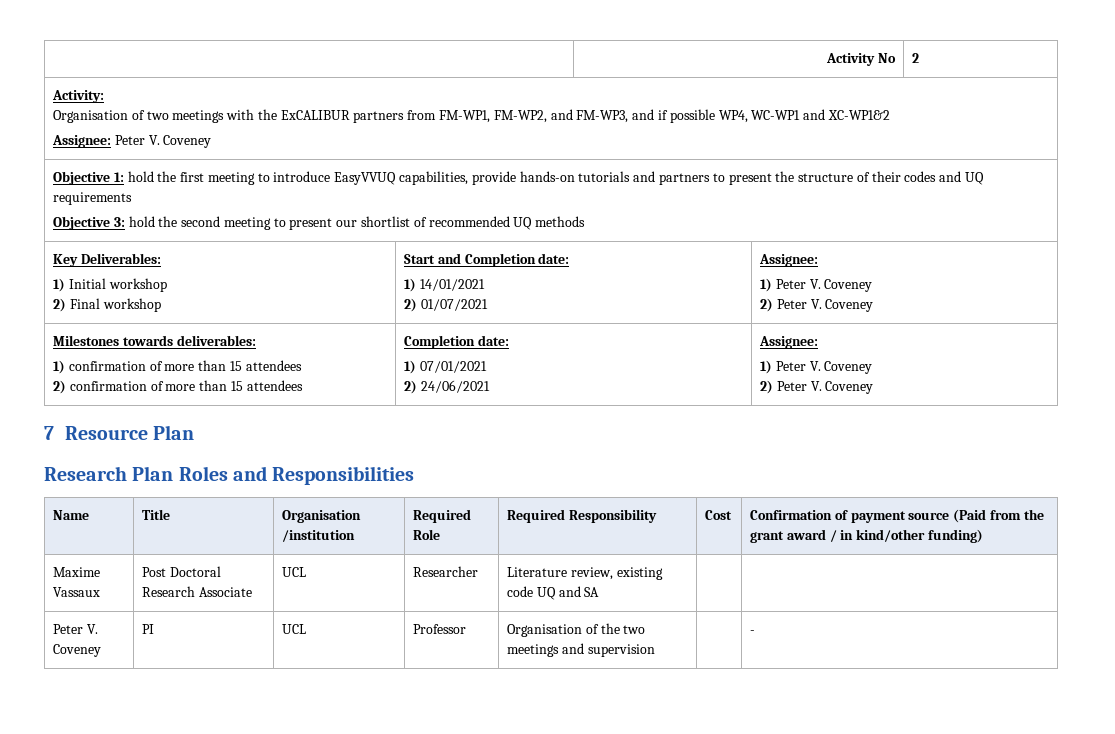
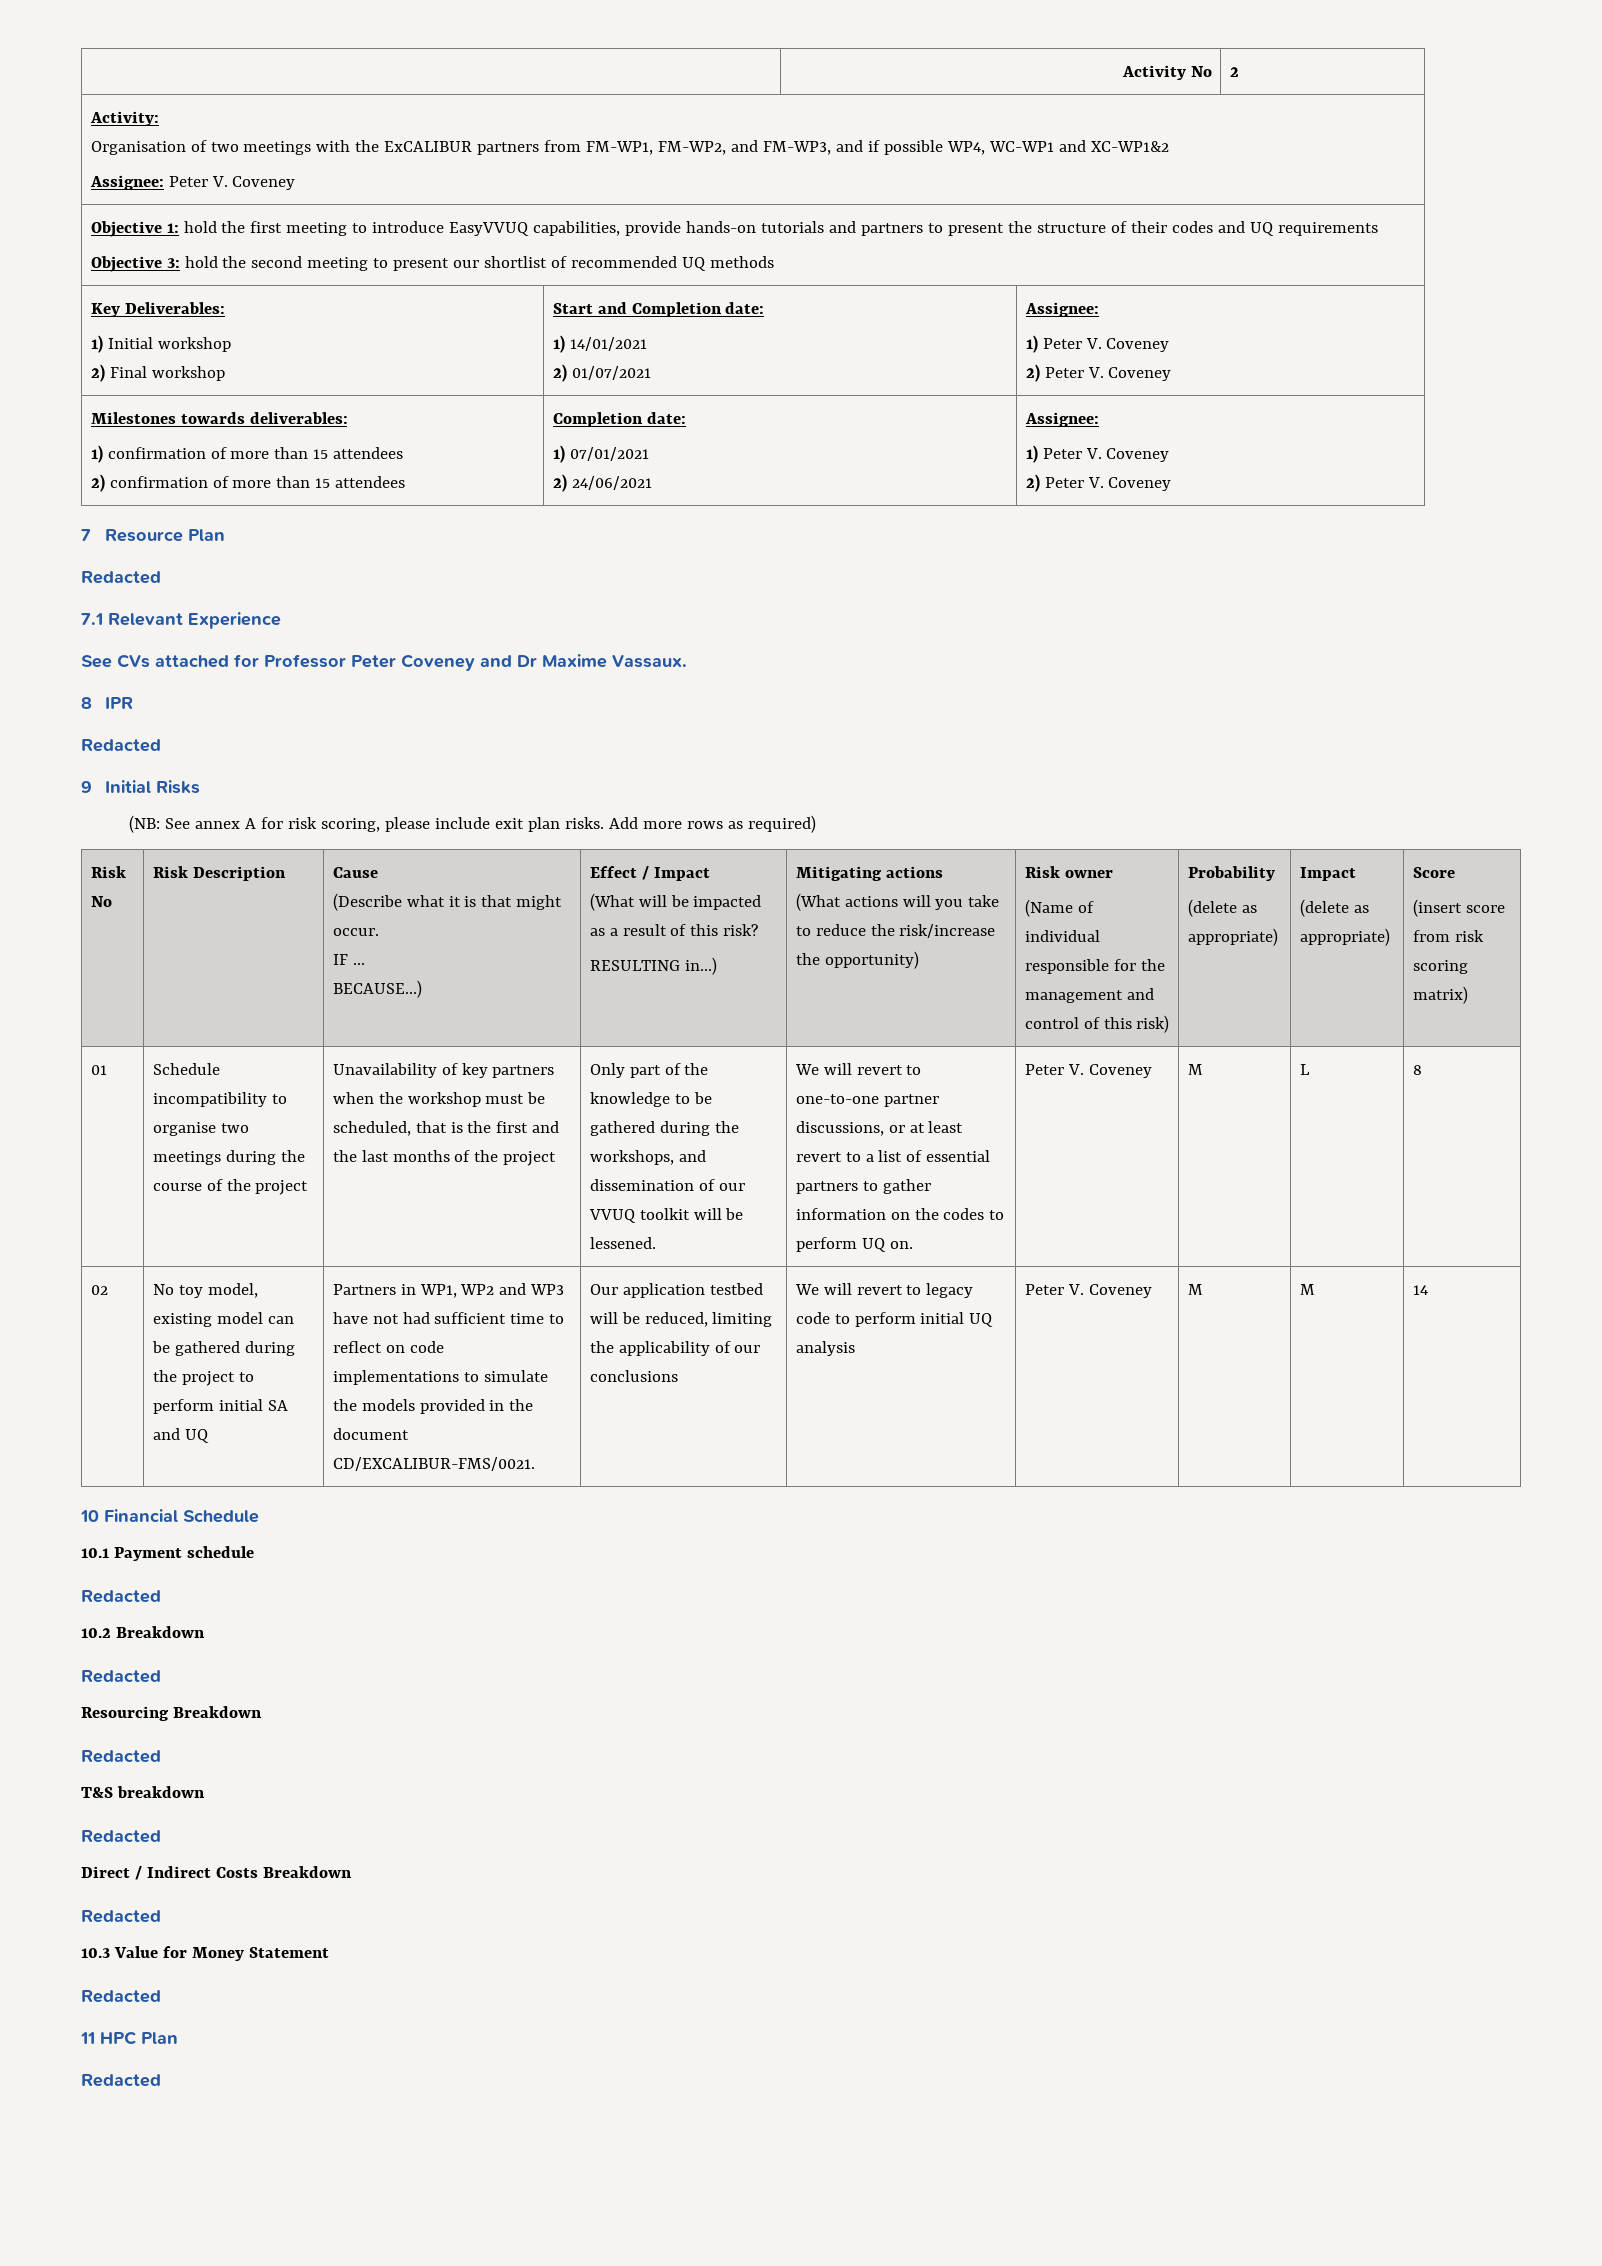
  7 Resource Plan
- Research Plan Roles and Responsibilities
- Name | Title | Organisation /institution | Required Role | Required Responsibility | Cost | Confirmation of payment source (Paid from the grant award / in kind/other funding)
- Maxime Vassaux | Post Doctoral Research Associate | UCL | Researcher | Literature review, existing code UQ and SA | |
- Peter V. Coveney | PI | UCL | Professor | Organisation of the two meetings and supervision | | -
+ Redacted
+ 7.1 Relevant Experience
+ See CVs attached for Professor Peter Coveney and Dr Maxime Vassaux.
+ 8 IPR
+ Redacted
+ 9 Initial Risks
+ (NB: See annex A for risk scoring, please include exit plan risks. Add more rows as required)
+ Risk No | Risk Description | Cause
+ (Describe what it is that might occur.
+ IF …
+ BECAUSE…) | Effect / Impact
+ (What will be impacted as a result of this risk?
+ RESULTING in…) | Mitigating actions
+ (What actions will you take to reduce the risk/increase the opportunity) | Risk owner
+ (Name of individual responsible for the management and control of this risk) | Probability
+ (delete as appropriate) | Impact
+ (delete as appropriate) | Score
+ (insert score from risk scoring matrix)
+ 01 | Schedule incompatibility to organise two meetings during the course of the project | Unavailability of key partners when the workshop must be scheduled, that is the first and the last months of the project | Only part of the knowledge to be gathered during the workshops, and dissemination of our VVUQ toolkit will be lessened. | We will revert to one-to-one partner discussions, or at least revert to a list of essential partners to gather information on the codes to perform UQ on. | Peter V. Coveney | M | L | 8
+ 02 | No toy model, existing model can be gathered during the project to perform initial SA and UQ | Partners in WP1, WP2 and WP3 have not had sufficient time to reflect on code implementations to simulate the models provided in the document CD/EXCALIBUR-FMS/0021. | Our application testbed will be reduced, limiting the applicability of our conclusions | We will revert to legacy code to perform initial UQ analysis | Peter V. Coveney | M | M | 14
+ 10 Financial Schedule
+ 10.1 Payment schedule
+ Redacted
+ 10.2 Breakdown
+ Redacted
+ Resourcing Breakdown
+ Redacted
+ T&S breakdown
+ Redacted
+ Direct / Indirect Costs Breakdown
+ Redacted
+ 10.3 Value for Money Statement
+ Redacted
+ 11 HPC Plan
+ Redacted

